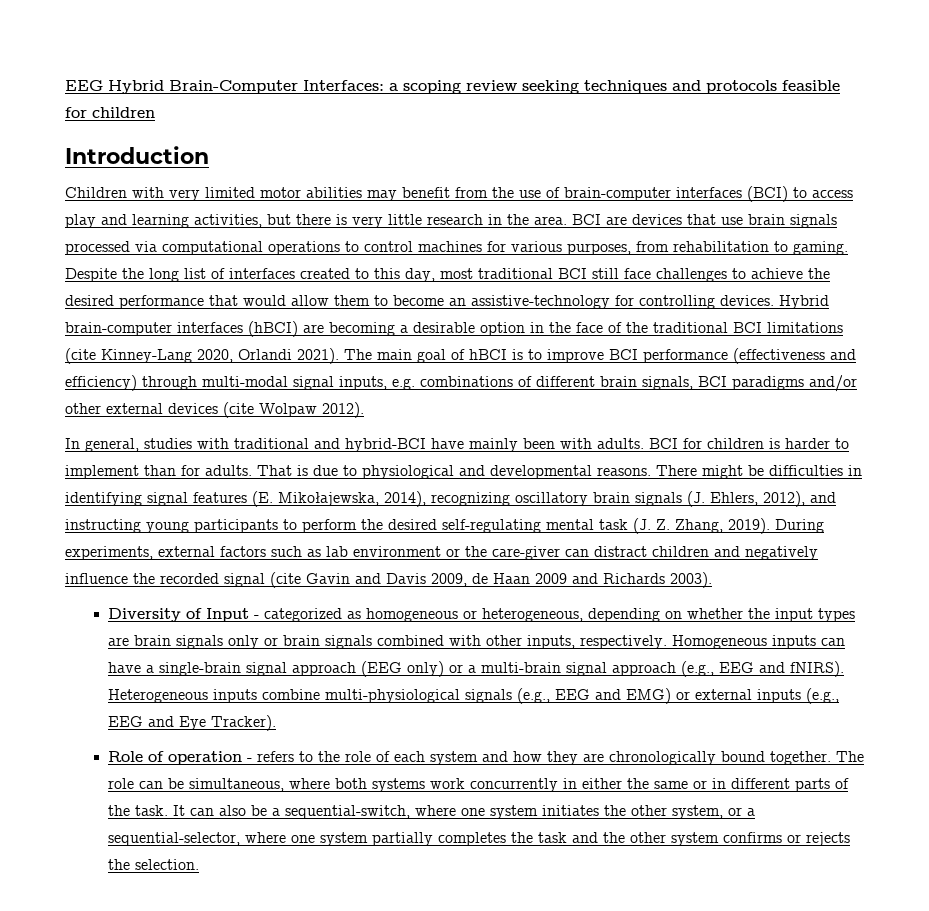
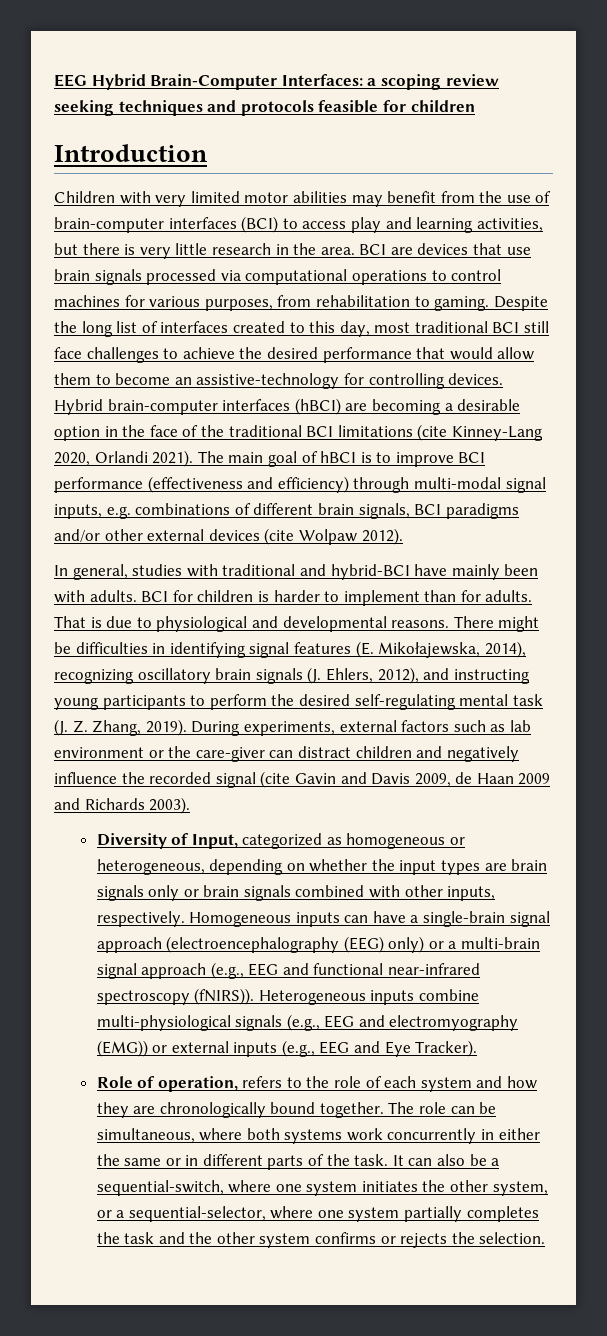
- Diversity of Input - categorized as homogeneous or heterogeneous, depending on whether the input types are brain signals only or brain signals combined with other inputs, respectively.
+ Diversity of Input, categorized as homogeneous or heterogeneous, depending on whether the input types are brain signals only or brain signals combined with other inputs, respectively.
- Homogeneous inputs can have a single-brain signal approach (EEG only) or a multi-brain signal approach (e.g., EEG and fNIRS).
+ Homogeneous inputs can have a single-brain signal approach (electroencephalography (EEG) only) or a multi-brain signal approach (e.g., EEG and functional near-infrared spectroscopy (fNIRS)).
- Heterogeneous inputs combine multi-physiological signals (e.g., EEG and EMG) or external inputs (e.g., EEG and Eye Tracker).
+ Heterogeneous inputs combine multi-physiological signals (e.g., EEG and electromyography (EMG)) or external inputs (e.g., EEG and Eye Tracker).
- Role of operation - refers to the role of each system and how they are chronologically bound together.
+ Role of operation, refers to the role of each system and how they are chronologically bound together.

